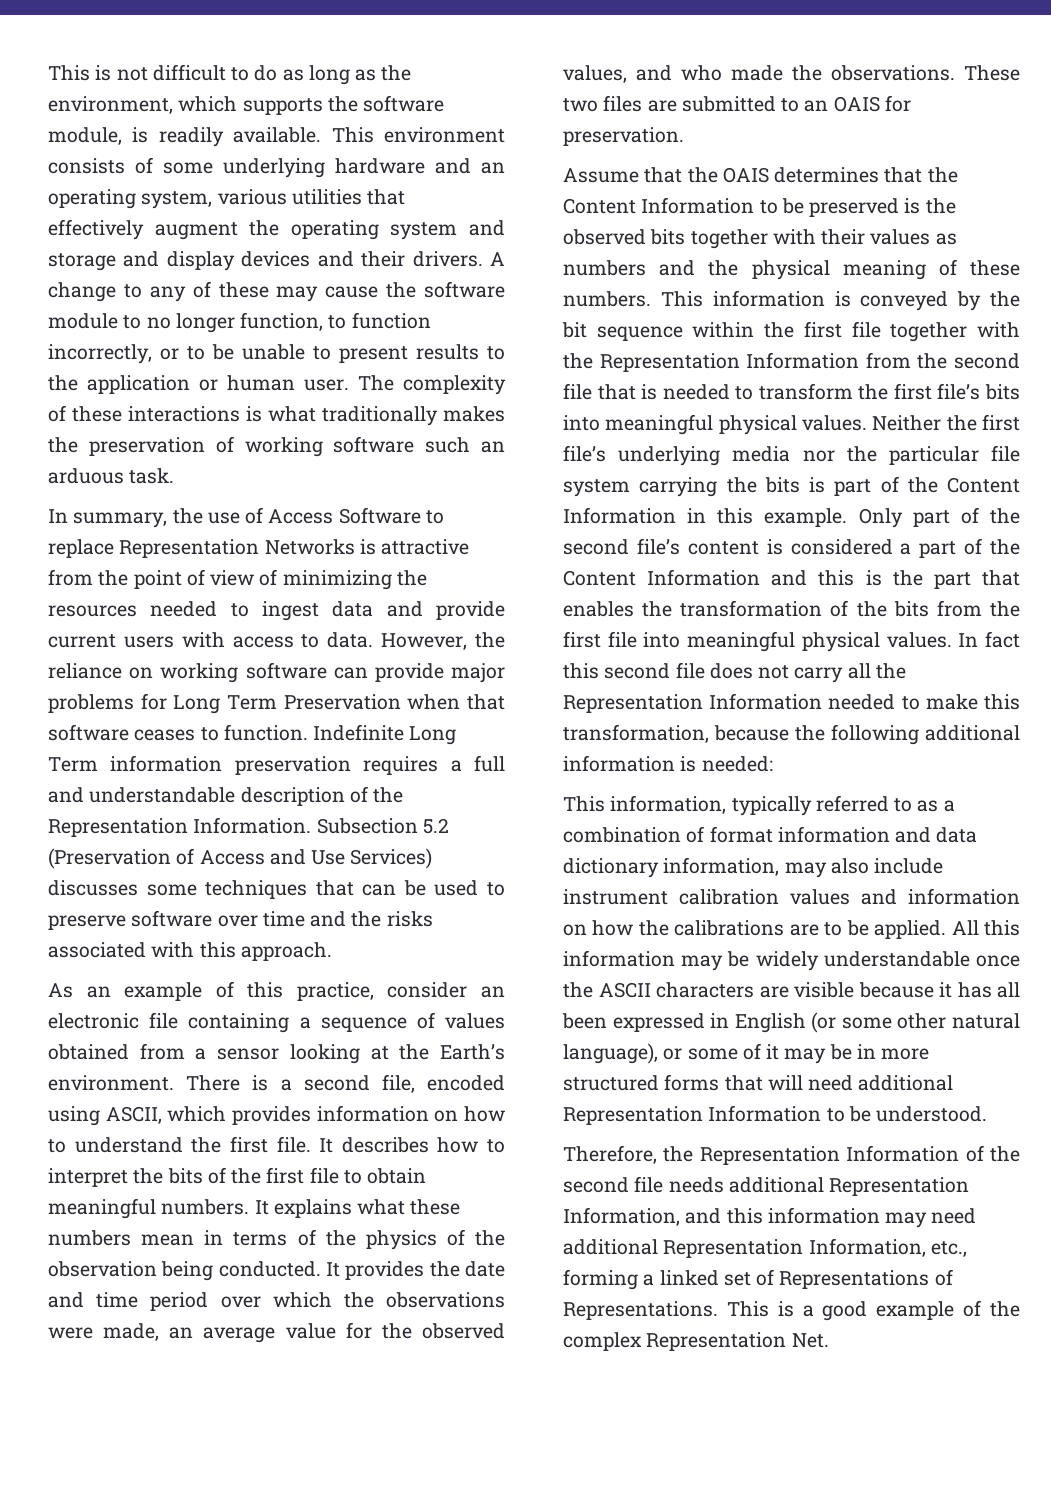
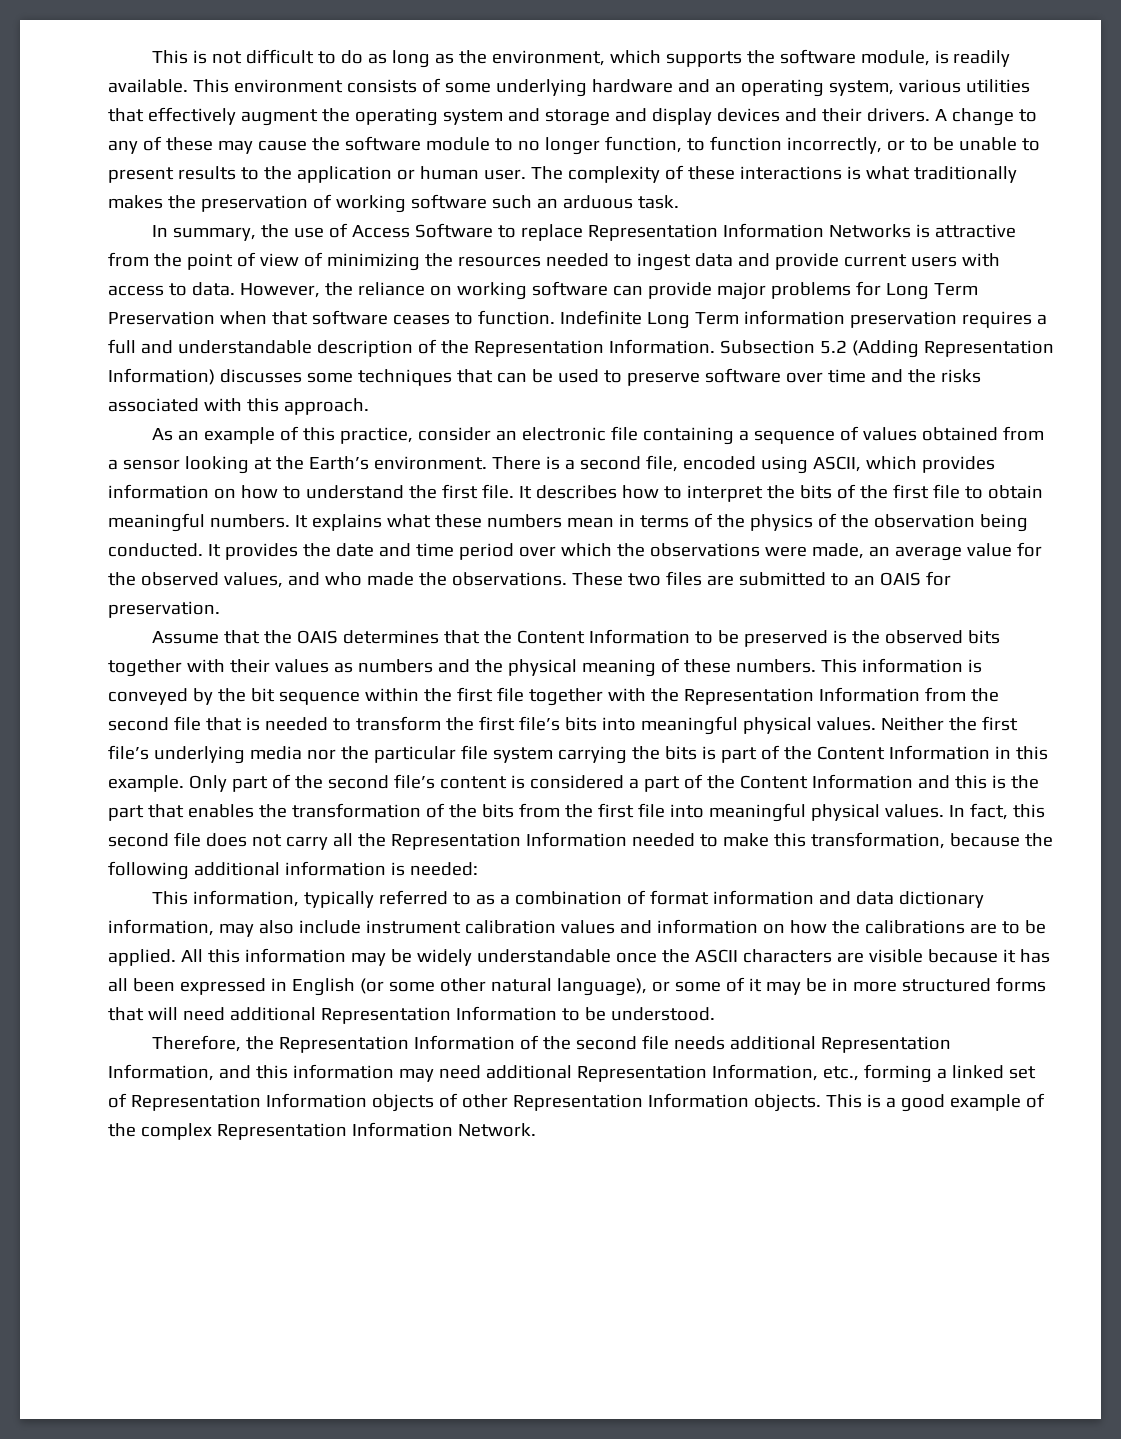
- In summary, the use of Access Software to replace Representation Networks is attractive from the point of view of minimizing the resources needed to ingest data and provide current users with access to data.
+ In summary, the use of Access Software to replace Representation Information Networks is attractive from the point of view of minimizing the resources needed to ingest data and provide current users with access to data.
- Subsection 5.2 (Preservation of Access and Use Services) discusses some techniques that can be used to preserve software over time and the risks associated with this approach.
+ Subsection 5.2 (Adding Representation Information) discusses some techniques that can be used to preserve software over time and the risks associated with this approach.
- In fact this second file does not carry all the Representation Information needed to make this transformation, because the following additional information is needed:
+ In fact, this second file does not carry all the Representation Information needed to make this transformation, because the following additional information is needed:
- Therefore, the Representation Information of the second file needs additional Representation Information, and this information may need additional Representation Information, etc., forming a linked set of Representations of Representations.
+ Therefore, the Representation Information of the second file needs additional Representation Information, and this information may need additional Representation Information, etc., forming a linked set of Representation Information objects of other Representation Information objects.
- This is a good example of the complex Representation Net.
+ This is a good example of the complex Representation Information Network.

